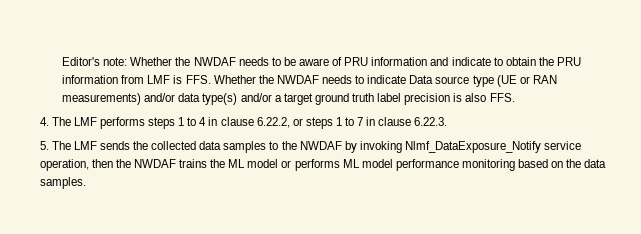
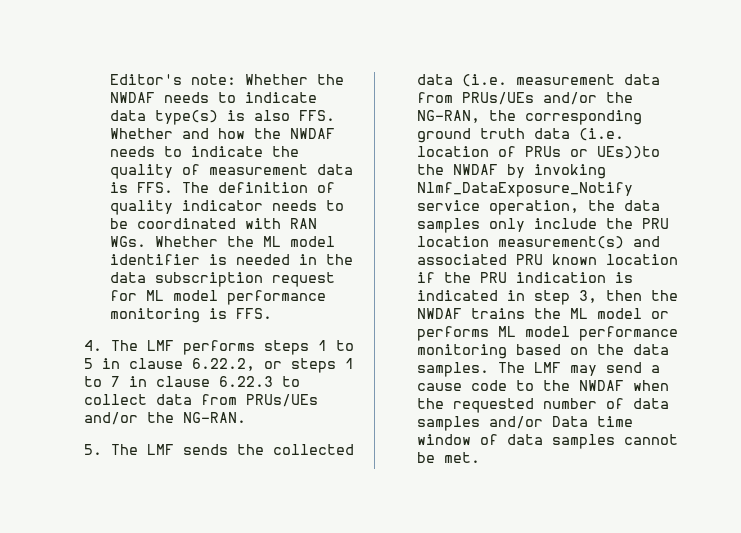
- Editor's note: Whether the NWDAF needs to be aware of PRU information and indicate to obtain the PRU information from LMF is FFS. Whether the NWDAF needs to indicate Data source type (UE or RAN measurements) and/or data type(s) and/or a target ground truth label precision is also FFS.
+ Editor's note: Whether the NWDAF needs to indicate data type(s) is also FFS. Whether and how the NWDAF needs to indicate the quality of measurement data is FFS. The definition of quality indicator needs to be coordinated with RAN WGs. Whether the ML model identifier is needed in the data subscription request for ML model performance monitoring is FFS.
- 4. The LMF performs steps 1 to 4 in clause 6.22.2, or steps 1 to 7 in clause 6.22.3.
+ 4. The LMF performs steps 1 to 5 in clause 6.22.2, or steps 1 to 7 in clause 6.22.3 to collect data from PRUs/UEs and/or the NG-RAN.
- 5. The LMF sends the collected data samples to the NWDAF by invoking Nlmf_DataExposure_Notify service operation, then the NWDAF trains the ML model or performs ML model performance monitoring based on the data samples.
+ 5. The LMF sends the collected data (i.e. measurement data from PRUs/UEs and/or the NG-RAN, the corresponding ground truth data (i.e. location of PRUs or UEs))to the NWDAF by invoking Nlmf_DataExposure_Notify service operation, the data samples only include the PRU location measurement(s) and associated PRU known location if the PRU indication is indicated in step 3, then the NWDAF trains the ML model or performs ML model performance monitoring based on the data samples.
+ The LMF may send a cause code to the NWDAF when the requested number of data samples and/or Data time window of data samples cannot be met.

